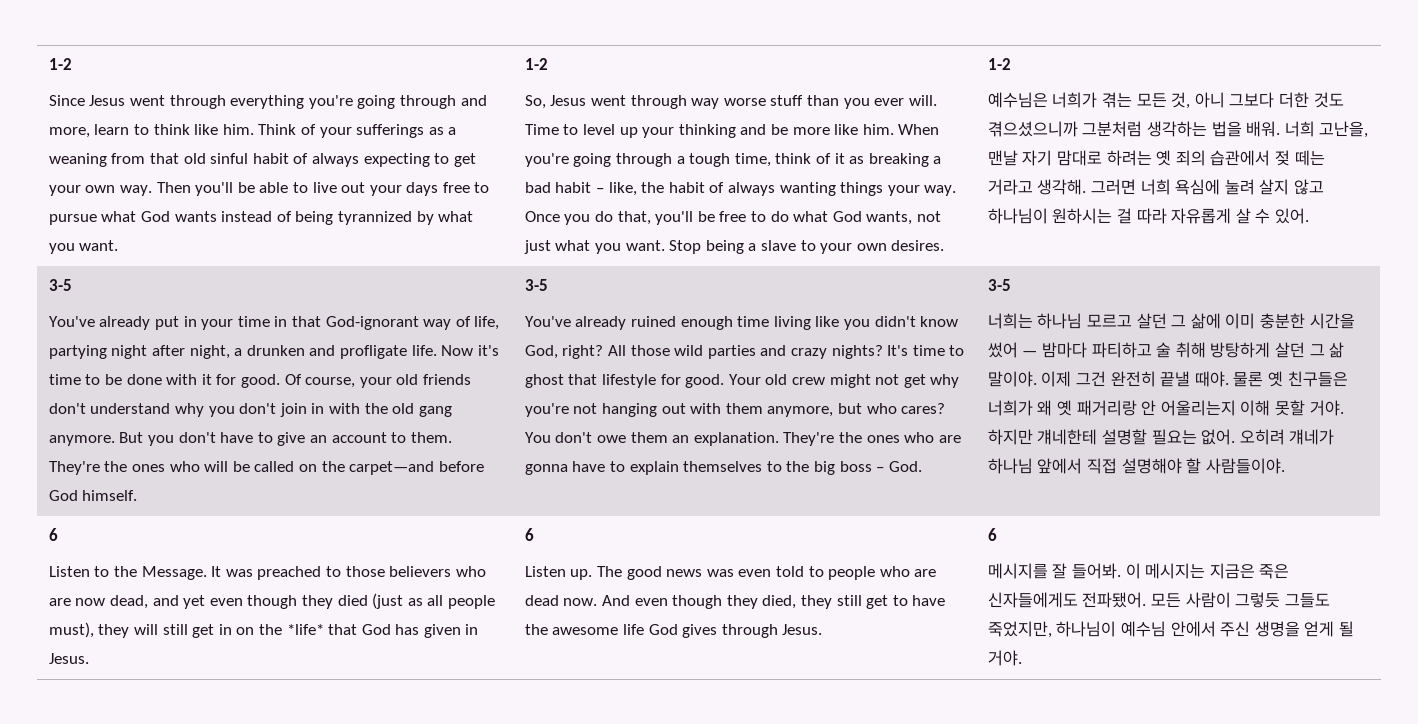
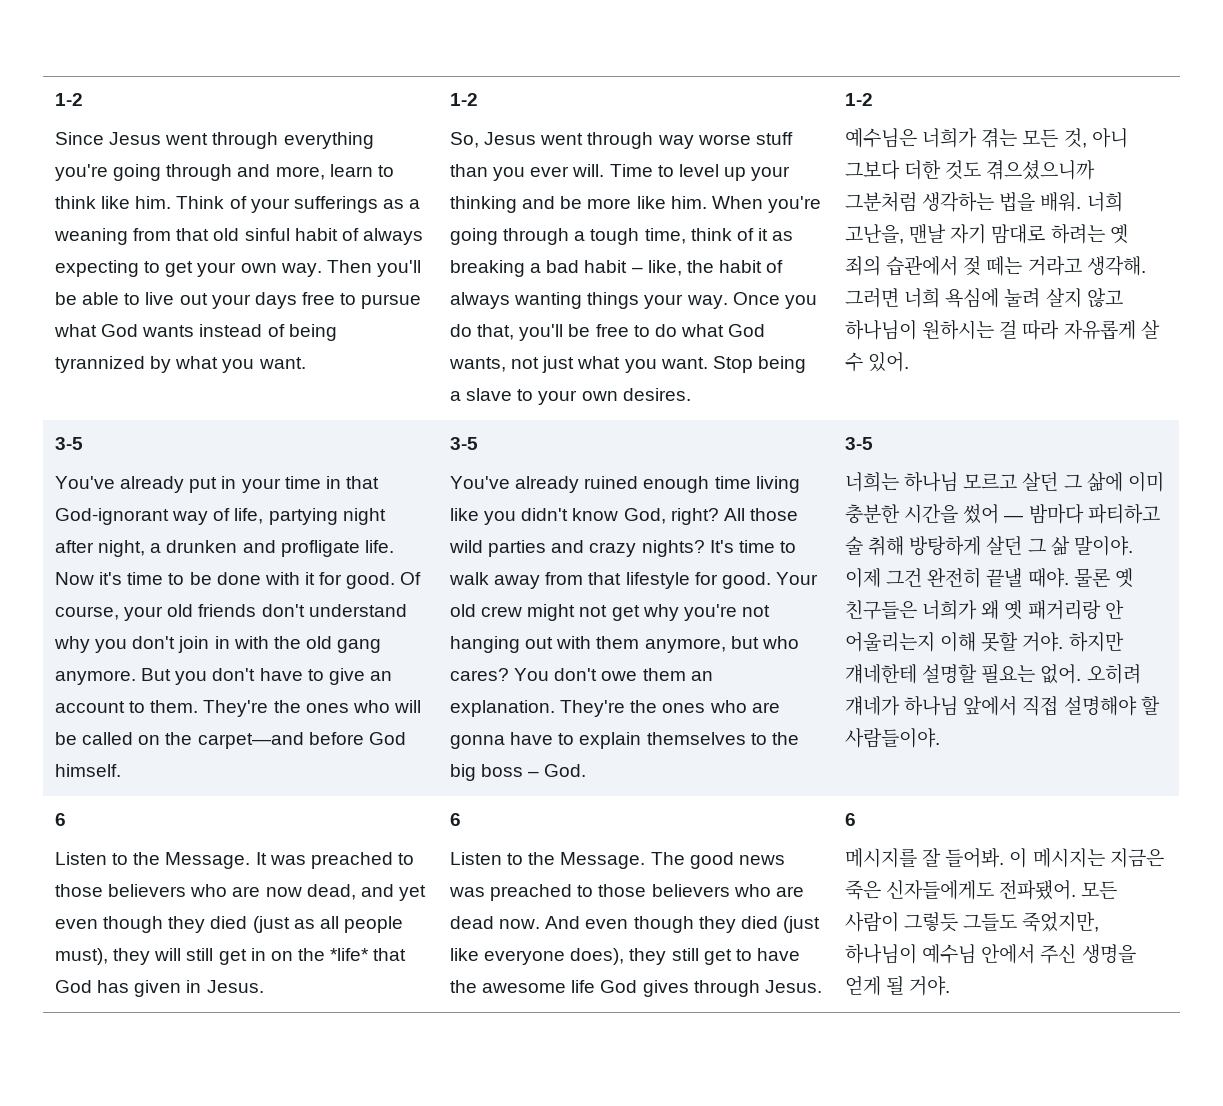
- It's time to ghost that lifestyle for good.
+ It's time to walk away from that lifestyle for good.
  It was preached to those believers who are now dead, and yet even though they died (just as all people must), they will still get in on the *life* that God has given in Jesus. | 6
- Listen up.
+ Listen to the Message.
- The good news was even told to people who are dead now.
+ The good news was preached to those believers who are dead now.
- And even though they died, they still get to have the awesome life God gives through Jesus.
+ And even though they died (just like everyone does), they still get to have the awesome life God gives through Jesus.

